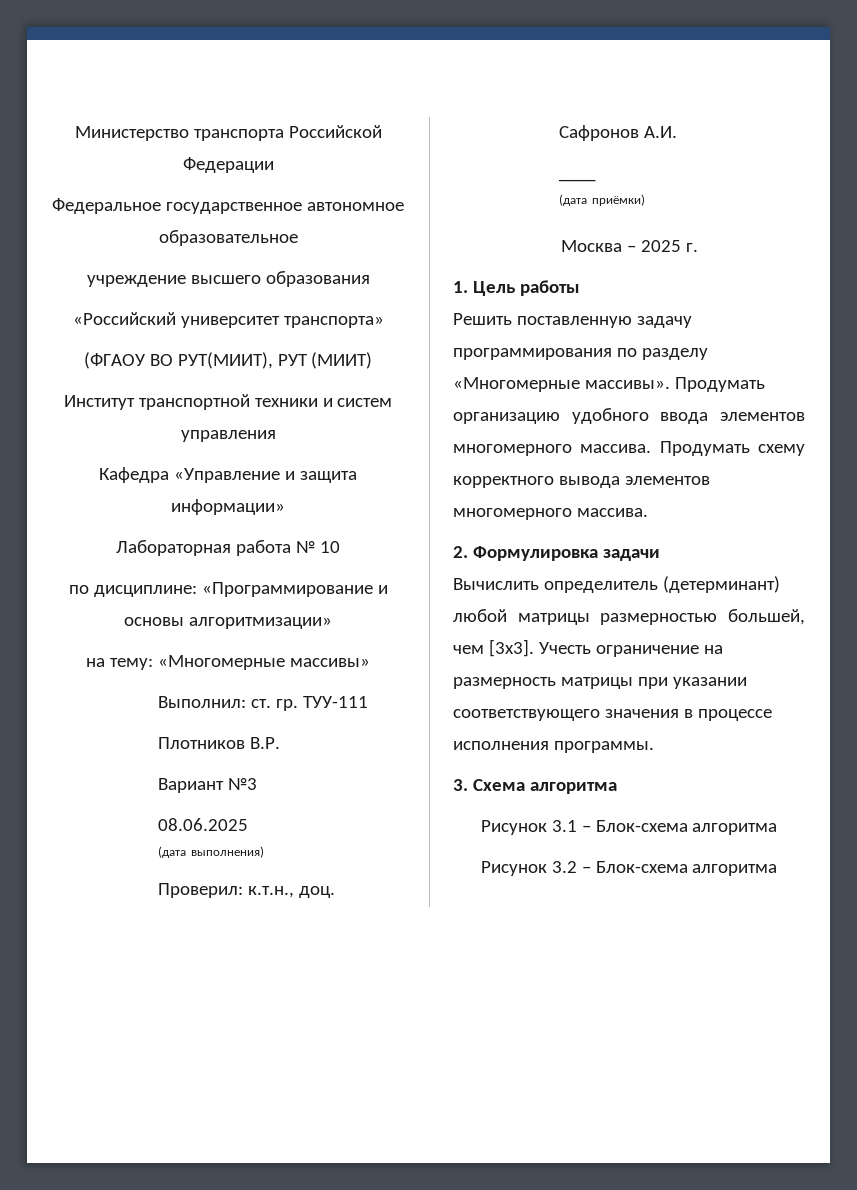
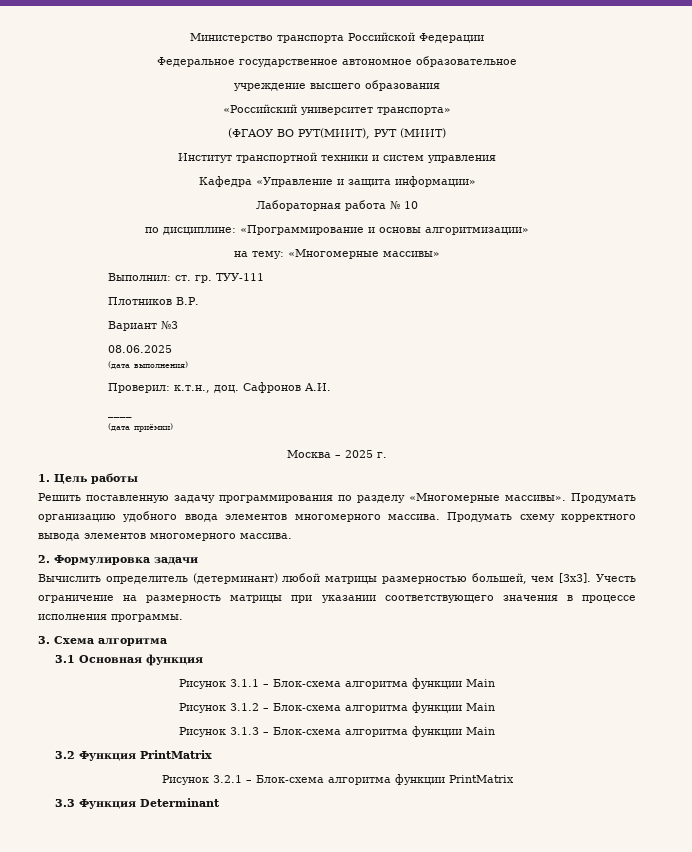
- Рисунок 3.1 – Блок-схема алгоритма
- Рисунок 3.2 – Блок-схема алгоритма
+ 3.1 Основная функция
+ Рисунок 3.1.1 – Блок-схема алгоритма функции Main
+ Рисунок 3.1.2 – Блок-схема алгоритма функции Main
+ Рисунок 3.1.3 – Блок-схема алгоритма функции Main
+ 3.2 Функция PrintMatrix
+ Рисунок 3.2.1 – Блок-схема алгоритма функции PrintMatrix
+ 3.3 Функция Determinant

